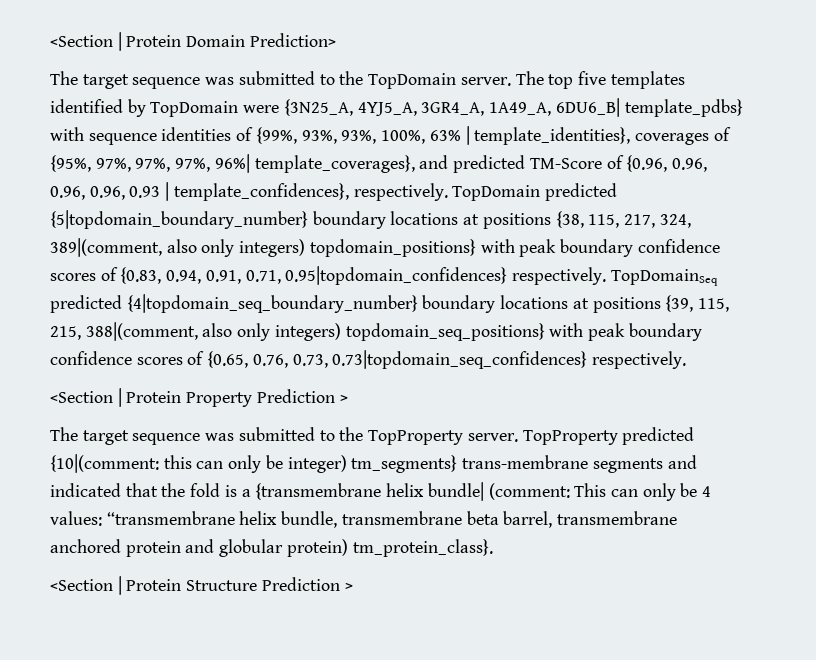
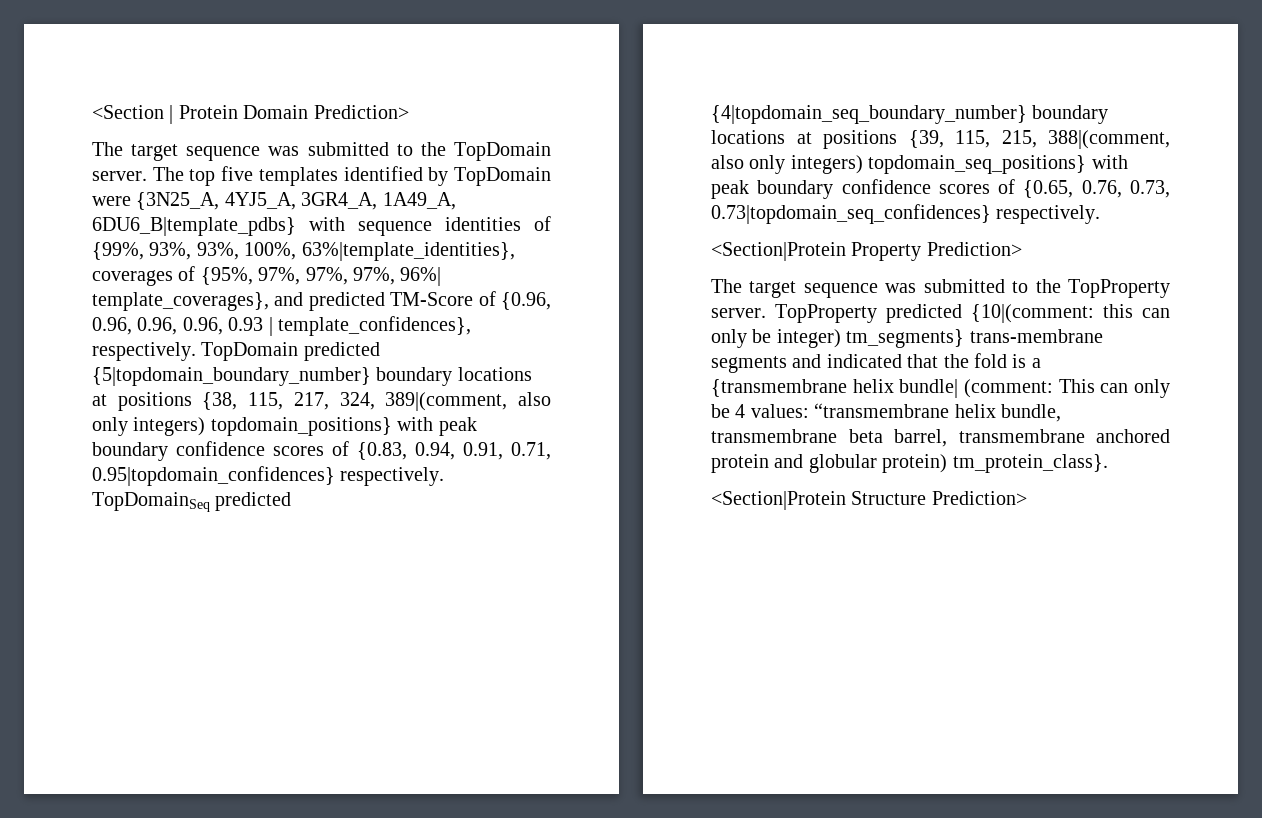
- The top five templates identified by TopDomain were {3N25_A, 4YJ5_A, 3GR4_A, 1A49_A, 6DU6_B| template_pdbs} with sequence identities of {99%, 93%, 93%, 100%, 63% | template_identities}, coverages of {95%, 97%, 97%, 97%, 96%| template_coverages}, and predicted TM-Score of {0.96, 0.96, 0.96, 0.96, 0.93 | template_confidences}, respectively.
+ The top five templates identified by TopDomain were {3N25_A, 4YJ5_A, 3GR4_A, 1A49_A, 6DU6_B|template_pdbs} with sequence identities of {99%, 93%, 93%, 100%, 63%|template_identities}, coverages of {95%, 97%, 97%, 97%, 96%| template_coverages}, and predicted TM-Score of {0.96, 0.96, 0.96, 0.96, 0.93 | template_confidences}, respectively.
- <Section | Protein Property Prediction >
+ <Section|Protein Property Prediction>
- <Section | Protein Structure Prediction >
+ <Section|Protein Structure Prediction>

